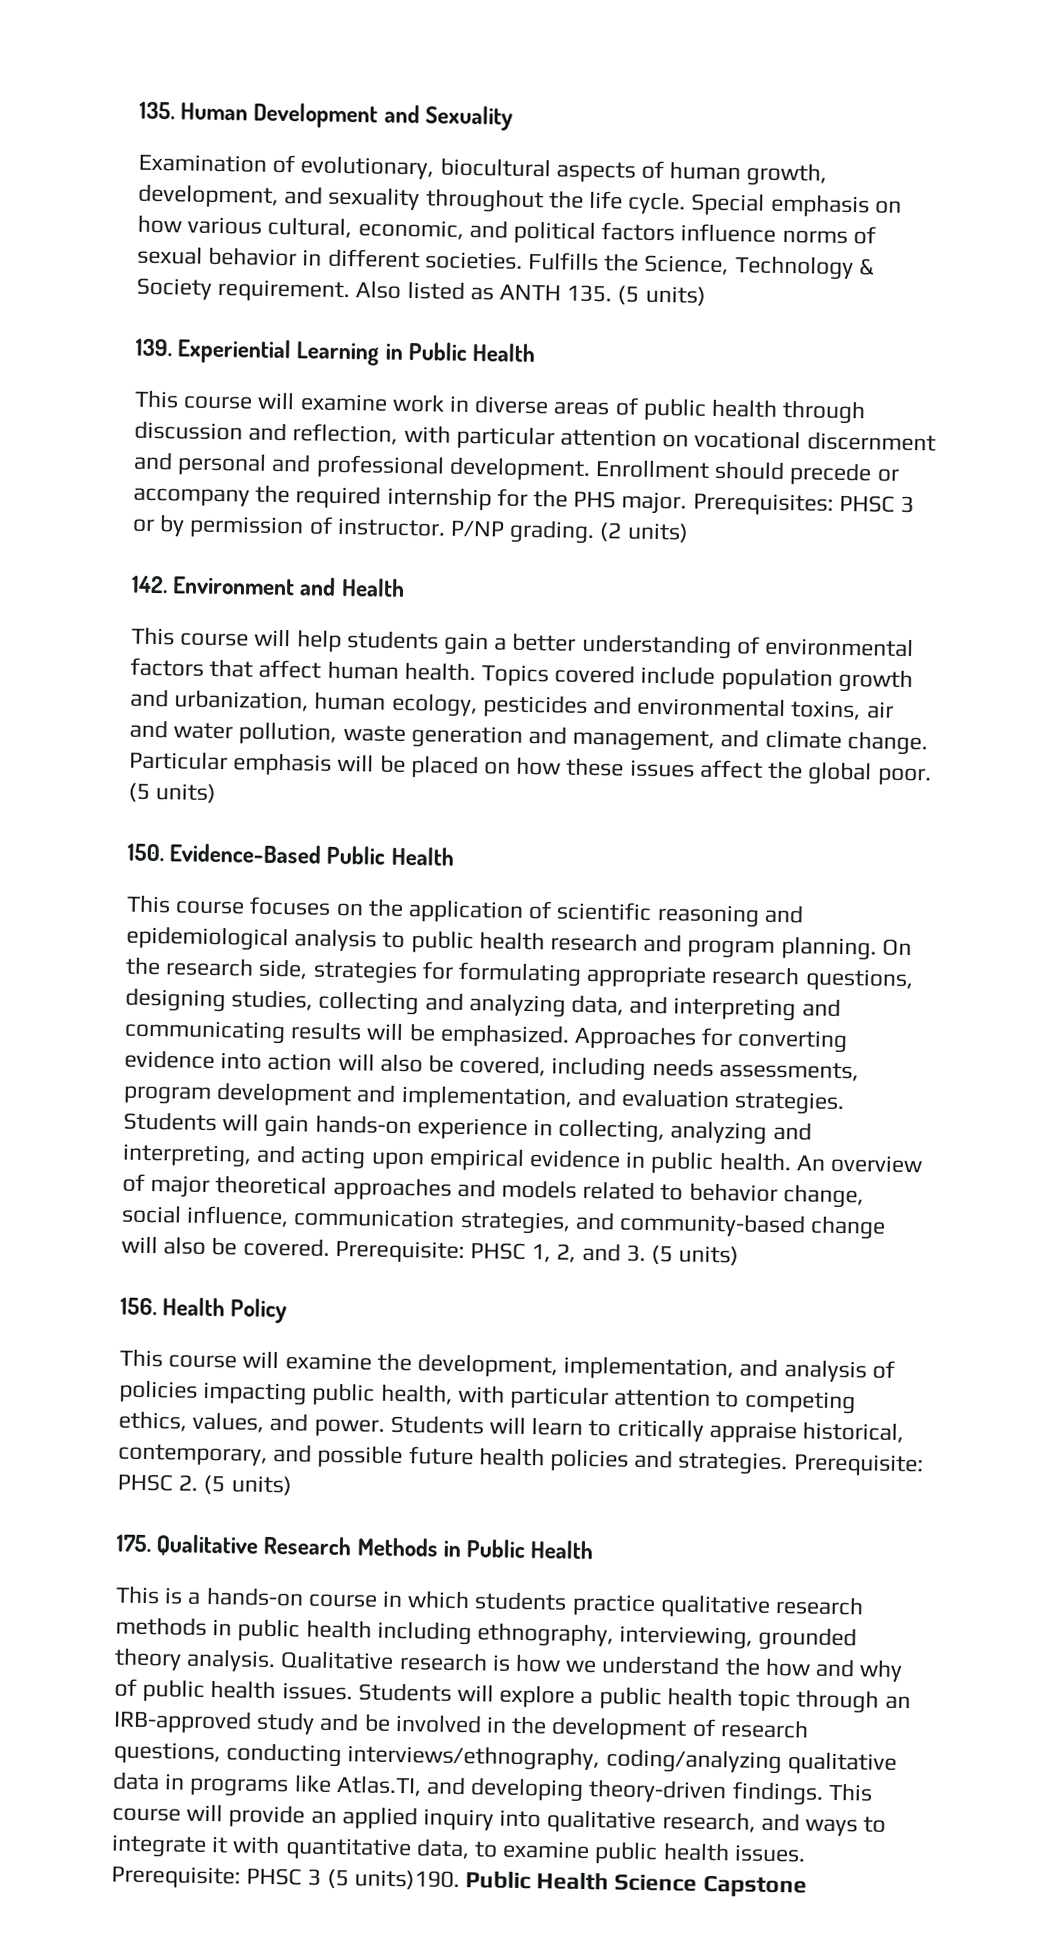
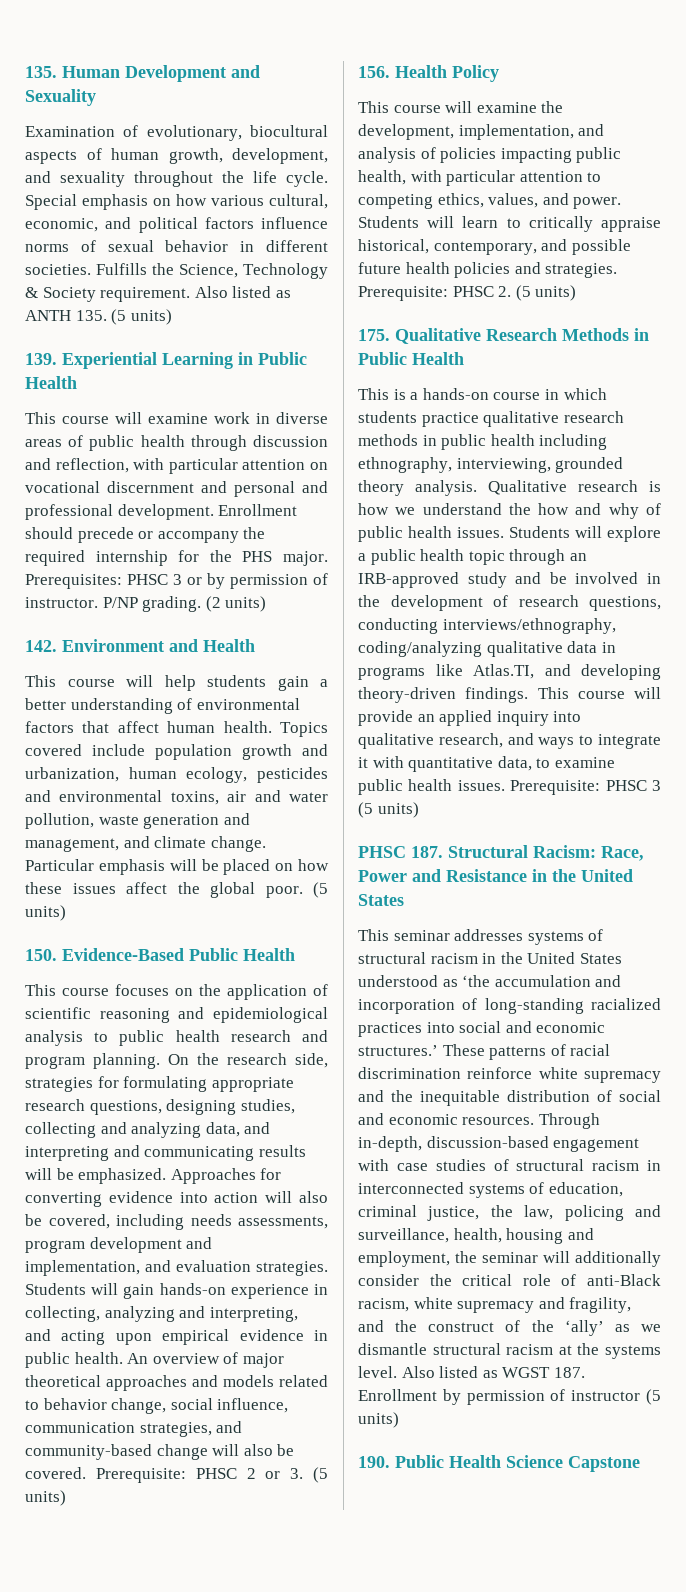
- Prerequisite: PHSC 1, 2, and 3. (5 units)
+ Prerequisite: PHSC 2 or 3. (5 units)
- Prerequisite: PHSC 3 (5 units)190. Public Health Science Capstone
+ Prerequisite: PHSC 3 (5 units)
+ PHSC 187. Structural Racism: Race, Power and Resistance in the United States
+ This seminar addresses systems of structural racism in the United States understood as ‘the accumulation and incorporation of long-standing racialized practices into social and economic structures.’ These patterns of racial discrimination reinforce white supremacy and the inequitable distribution of social and economic resources. Through in-depth, discussion-based engagement with case studies of structural racism in interconnected systems of education, criminal justice, the law, policing and surveillance, health, housing and employment, the seminar will additionally consider the critical role of anti-Black racism, white supremacy and fragility, and the construct of the ‘ally’ as we dismantle structural racism at the systems level. Also listed as WGST 187. Enrollment by permission of instructor (5 units)
+ 190. Public Health Science Capstone

